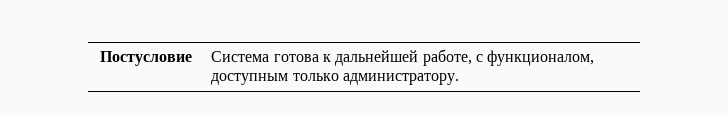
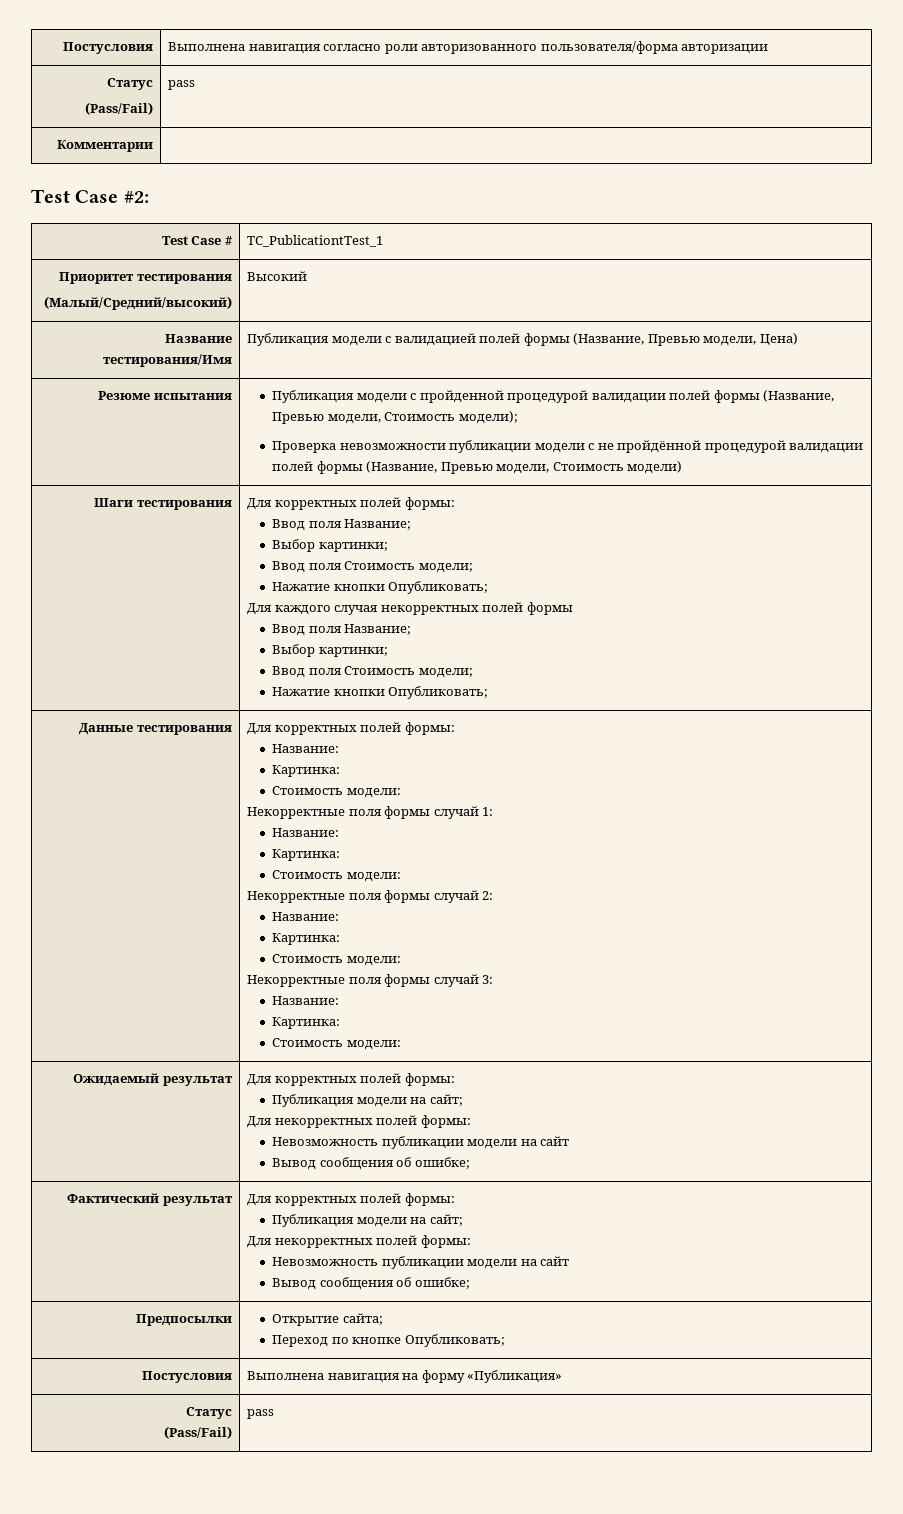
- Постусловие | Система готова к дальнейшей работе, с функционалом, доступным только администратору.
+ Постусловия | Выполнена навигация согласно роли авторизованного пользователя/форма авторизации
+ Статус
+ (Pass/Fail) | pass
+ Комментарии |
+ Test Case #2:
+ Test Case # | TC_PublicationtTest_1
+ Приоритет тестирования
+ (Малый/Средний/высокий) | Высокий
+ Название тестирования/Имя | Публикация модели с валидацией полей формы (Название, Превью модели, Цена)
+ Резюме испытания | Публикация модели с пройденной процедурой валидации полей формы (Название, Превью модели, Стоимость модели);
+ Проверка невозможности публикации модели с не пройдённой процедурой валидации полей формы (Название, Превью модели, Стоимость модели)
+ Шаги тестирования | Для корректных полей формы:
+ Ввод поля Название;
+ Выбор картинки;
+ Ввод поля Стоимость модели;
+ Нажатие кнопки Опубликовать;
+ Для каждого случая некорректных полей формы
+ Ввод поля Название;
+ Выбор картинки;
+ Ввод поля Стоимость модели;
+ Нажатие кнопки Опубликовать;
+ Данные тестирования | Для корректных полей формы:
+ Название:
+ Картинка:
+ Стоимость модели:
+ Некорректные поля формы случай 1:
+ Название:
+ Картинка:
+ Стоимость модели:
+ Некорректные поля формы случай 2:
+ Название:
+ Картинка:
+ Стоимость модели:
+ Некорректные поля формы случай 3:
+ Название:
+ Картинка:
+ Стоимость модели:
+ Ожидаемый результат | Для корректных полей формы:
+ Публикация модели на сайт;
+ Для некорректных полей формы:
+ Невозможность публикации модели на сайт
+ Вывод сообщения об ошибке;
+ Фактический результат | Для корректных полей формы:
+ Публикация модели на сайт;
+ Для некорректных полей формы:
+ Невозможность публикации модели на сайт
+ Вывод сообщения об ошибке;
+ Предпосылки | Открытие сайта;
+ Переход по кнопке Опубликовать;
+ Постусловия | Выполнена навигация на форму «Публикация»
+ Статус
+ (Pass/Fail) | pass

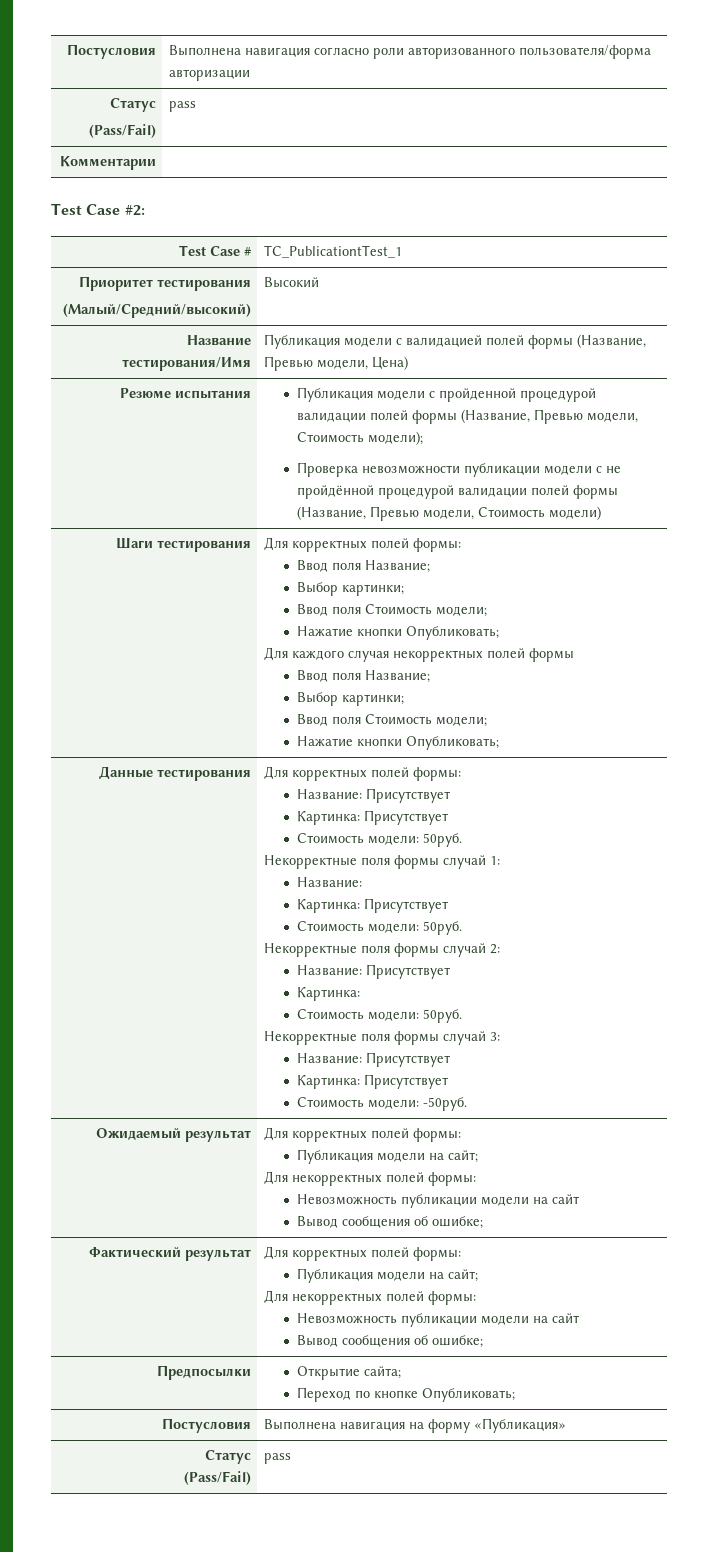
  Данные тестирования | Для корректных полей формы:
- Название:
- Картинка:
- Стоимость модели:
+ Название: Присутствует
+ Картинка: Присутствует
+ Стоимость модели: 50руб.
  Некорректные поля формы случай 1:
  Название:
- Картинка:
- Стоимость модели:
+ Картинка: Присутствует
+ Стоимость модели: 50руб.
  Некорректные поля формы случай 2:
- Название:
+ Название: Присутствует
  Картинка:
- Стоимость модели:
+ Стоимость модели: 50руб.
  Некорректные поля формы случай 3:
- Название:
- Картинка:
- Стоимость модели:
+ Название: Присутствует
+ Картинка: Присутствует
+ Стоимость модели: -50руб.

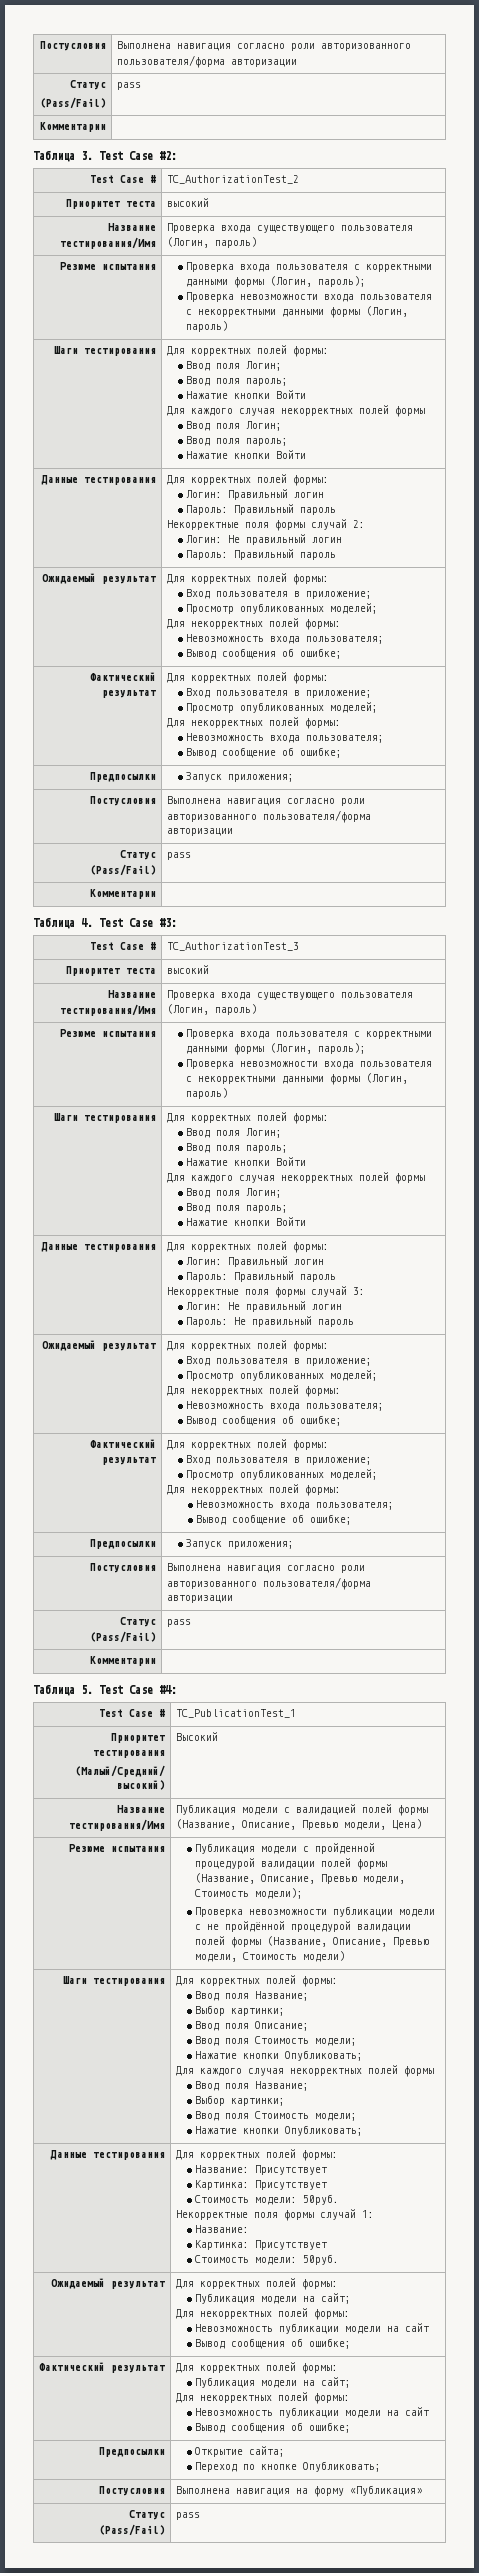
- Test Case #2:
+ Таблица 3. Test Case #2:
- Test Case # | TC_PublicationtTest_1
+ Test Case # | TC_AuthorizationTest_2
+ Приоритет теста | высокий
+ Название тестирования/Имя | Проверка входа существующего пользователя (Логин, пароль)
+ Резюме испытания | Проверка входа пользователя с корректными данными формы (Логин, пароль);
+ Проверка невозможности входа пользователя с некорректными данными формы (Логин, пароль)
+ Шаги тестирования | Для корректных полей формы:
+ Ввод поля Логин;
+ Ввод поля пароль;
+ Нажатие кнопки Войти
+ Для каждого случая некорректных полей формы
+ Ввод поля Логин;
+ Ввод поля пароль;
+ Нажатие кнопки Войти
+ Данные тестирования | Для корректных полей формы:
+ Логин: Правильный логин
+ Пароль: Правильный пароль
+ Некорректные поля формы случай 2:
+ Логин: Не правильный логин
+ Пароль: Правильный пароль
+ Ожидаемый результат | Для корректных полей формы:
+ Вход пользователя в приложение;
+ Просмотр опубликованных моделей;
+ Для некорректных полей формы:
+ Невозможность входа пользователя;
+ Вывод сообщения об ошибке;
+ Фактический результат | Для корректных полей формы:
+ Вход пользователя в приложение;
+ Просмотр опубликованных моделей;
+ Для некорректных полей формы:
+ Невозможность входа пользователя;
+ Вывод сообщение об ошибке;
+ Предпосылки | Запуск приложения;
+ Постусловия | Выполнена навигация согласно роли авторизованного пользователя/форма авторизации
+ Статус
+ (Pass/Fail) | pass
+ Комментарии |
+ Таблица 4. Test Case #3:
+ Test Case # | TC_AuthorizationTest_3
+ Приоритет теста | высокий
+ Название тестирования/Имя | Проверка входа существующего пользователя (Логин, пароль)
+ Резюме испытания | Проверка входа пользователя с корректными данными формы (Логин, пароль);
+ Проверка невозможности входа пользователя с некорректными данными формы (Логин, пароль)
+ Шаги тестирования | Для корректных полей формы:
+ Ввод поля Логин;
+ Ввод поля пароль;
+ Нажатие кнопки Войти
+ Для каждого случая некорректных полей формы
+ Ввод поля Логин;
+ Ввод поля пароль;
+ Нажатие кнопки Войти
+ Данные тестирования | Для корректных полей формы:
+ Логин: Правильный логин
+ Пароль: Правильный пароль
+ Некорректные поля формы случай 3:
+ Логин: Не правильный логин
+ Пароль: Не правильный пароль
+ Ожидаемый результат | Для корректных полей формы:
+ Вход пользователя в приложение;
+ Просмотр опубликованных моделей;
+ Для некорректных полей формы:
+ Невозможность входа пользователя;
+ Вывод сообщения об ошибке;
+ Фактический результат | Для корректных полей формы:
+ Вход пользователя в приложение;
+ Просмотр опубликованных моделей;
+ Для некорректных полей формы:
+ Невозможность входа пользователя;
+ Вывод сообщение об ошибке;
+ Предпосылки | Запуск приложения;
+ Постусловия | Выполнена навигация согласно роли авторизованного пользователя/форма авторизации
+ Статус
+ (Pass/Fail) | pass
+ Комментарии |
+ Таблица 5. Test Case #4:
+ Test Case # | TC_PublicationTest_1
- Название тестирования/Имя | Публикация модели с валидацией полей формы (Название, Превью модели, Цена)
+ Название тестирования/Имя | Публикация модели с валидацией полей формы (Название, Описание, Превью модели, Цена)
- Резюме испытания | Публикация модели с пройденной процедурой валидации полей формы (Название, Превью модели, Стоимость модели);
- Проверка невозможности публикации модели с не пройдённой процедурой валидации полей формы (Название, Превью модели, Стоимость модели)
+ Резюме испытания | Публикация модели с пройденной процедурой валидации полей формы (Название, Описание, Превью модели, Стоимость модели);
+ Проверка невозможности публикации модели с не пройдённой процедурой валидации полей формы (Название, Описание, Превью модели, Стоимость модели)
  Шаги тестирования | Для корректных полей формы:
  Ввод поля Название;
  Выбор картинки;
+ Ввод поля Описание;
- Некорректные поля формы случай 2:
- Название: Присутствует
- Картинка:
- Стоимость модели: 50руб.
- Некорректные поля формы случай 3:
- Название: Присутствует
- Картинка: Присутствует
- Стоимость модели: -50руб.

